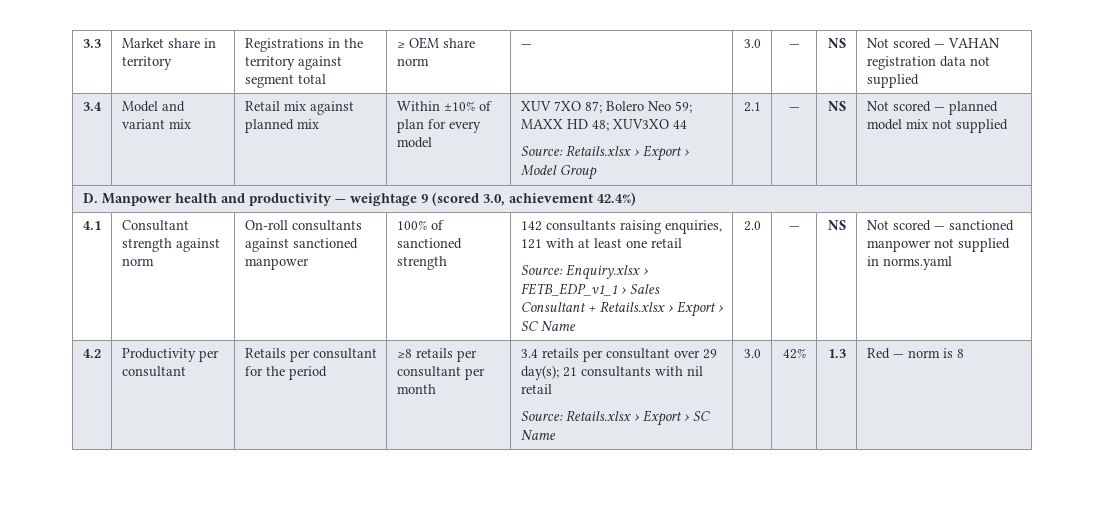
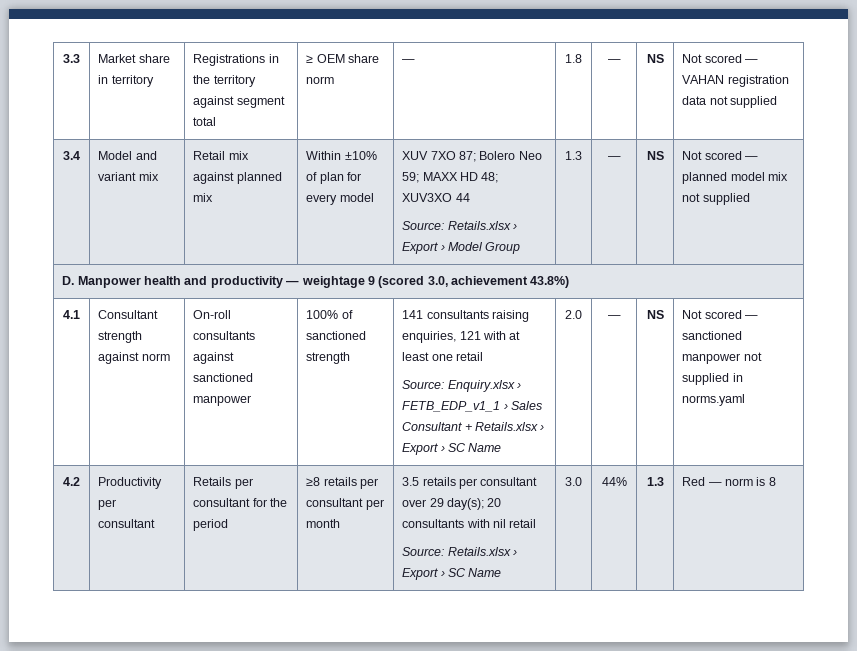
- 3.3 | Market share in territory | Registrations in the territory against segment total | ≥ OEM share norm | — | 3.0 | — | NS | Not scored — VAHAN registration data not supplied
+ 3.3 | Market share in territory | Registrations in the territory against segment total | ≥ OEM share norm | — | 1.8 | — | NS | Not scored — VAHAN registration data not supplied
- Source: Retails.xlsx › Export › Model Group | 2.1
+ Source: Retails.xlsx › Export › Model Group | 1.3
- D. Manpower health and productivity — weightage 9 (scored 3.0, achievement 42.4%)
+ D. Manpower health and productivity — weightage 9 (scored 3.0, achievement 43.8%)
- 142 consultants raising enquiries, 121 with at least one retail
+ 141 consultants raising enquiries, 121 with at least one retail
- 3.4 retails per consultant over 29 day(s); 21 consultants with nil retail
+ 3.5 retails per consultant over 29 day(s); 20 consultants with nil retail
- 42%
+ 44%

